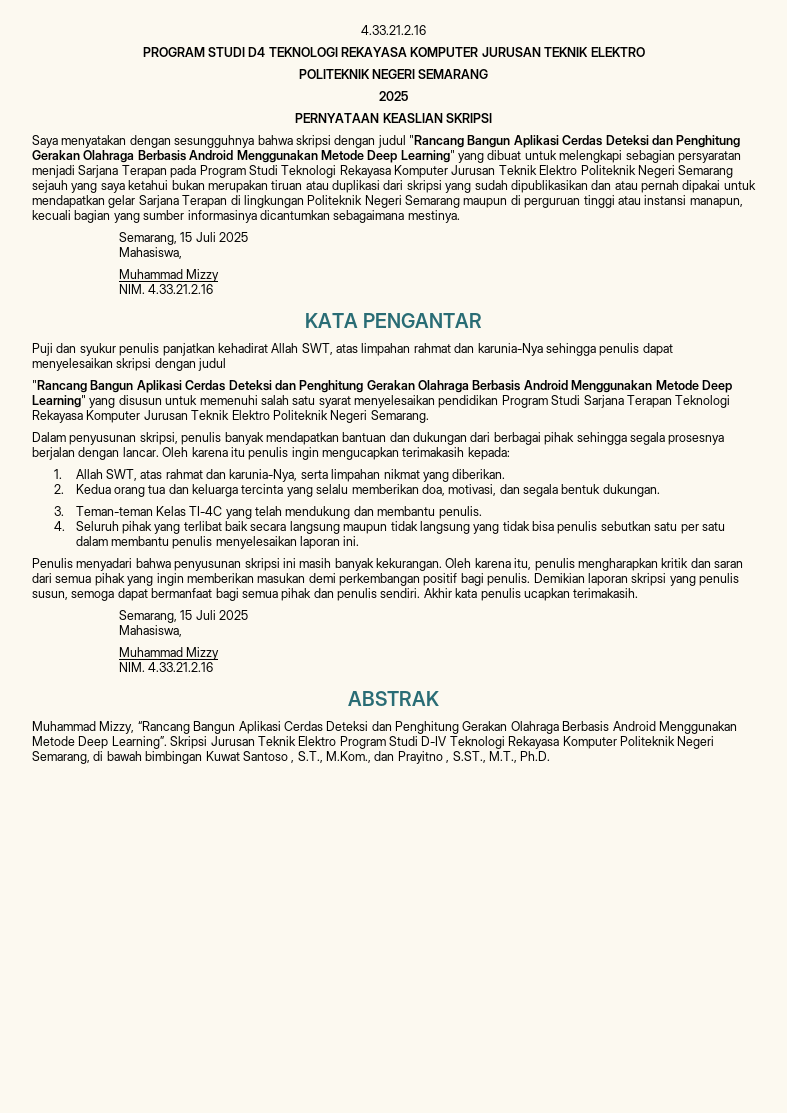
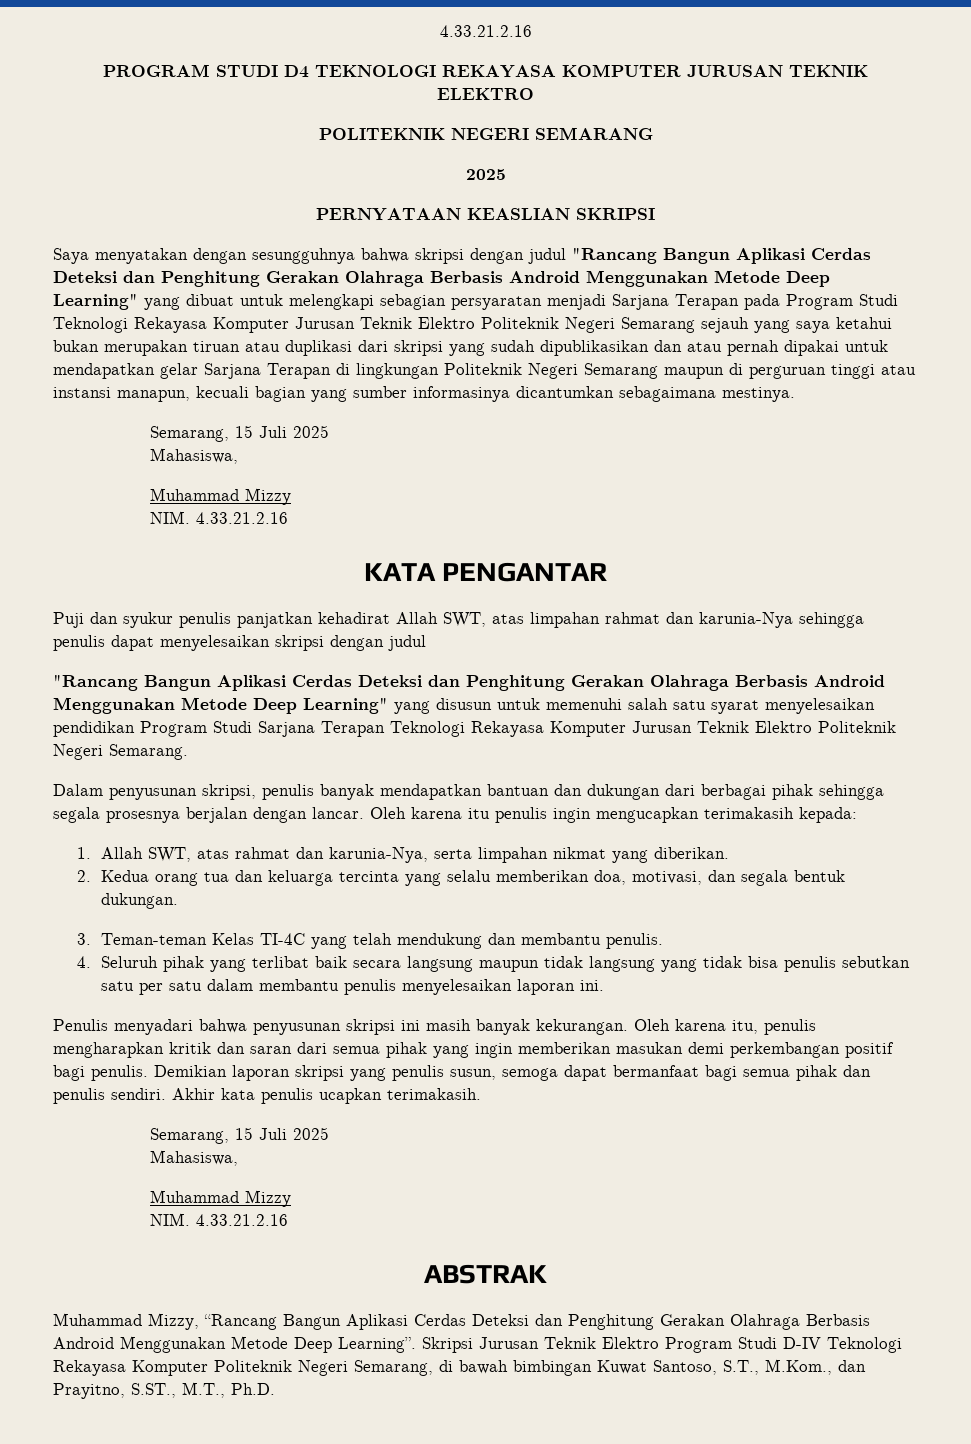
- Skripsi Jurusan Teknik Elektro Program Studi D-IV Teknologi Rekayasa Komputer Politeknik Negeri Semarang, di bawah bimbingan Kuwat Santoso , S.T., M.Kom., dan Prayitno , S.ST., M.T., Ph.D.
+ Skripsi Jurusan Teknik Elektro Program Studi D-IV Teknologi Rekayasa Komputer Politeknik Negeri Semarang, di bawah bimbingan Kuwat Santoso, S.T., M.Kom., dan Prayitno, S.ST., M.T., Ph.D.

